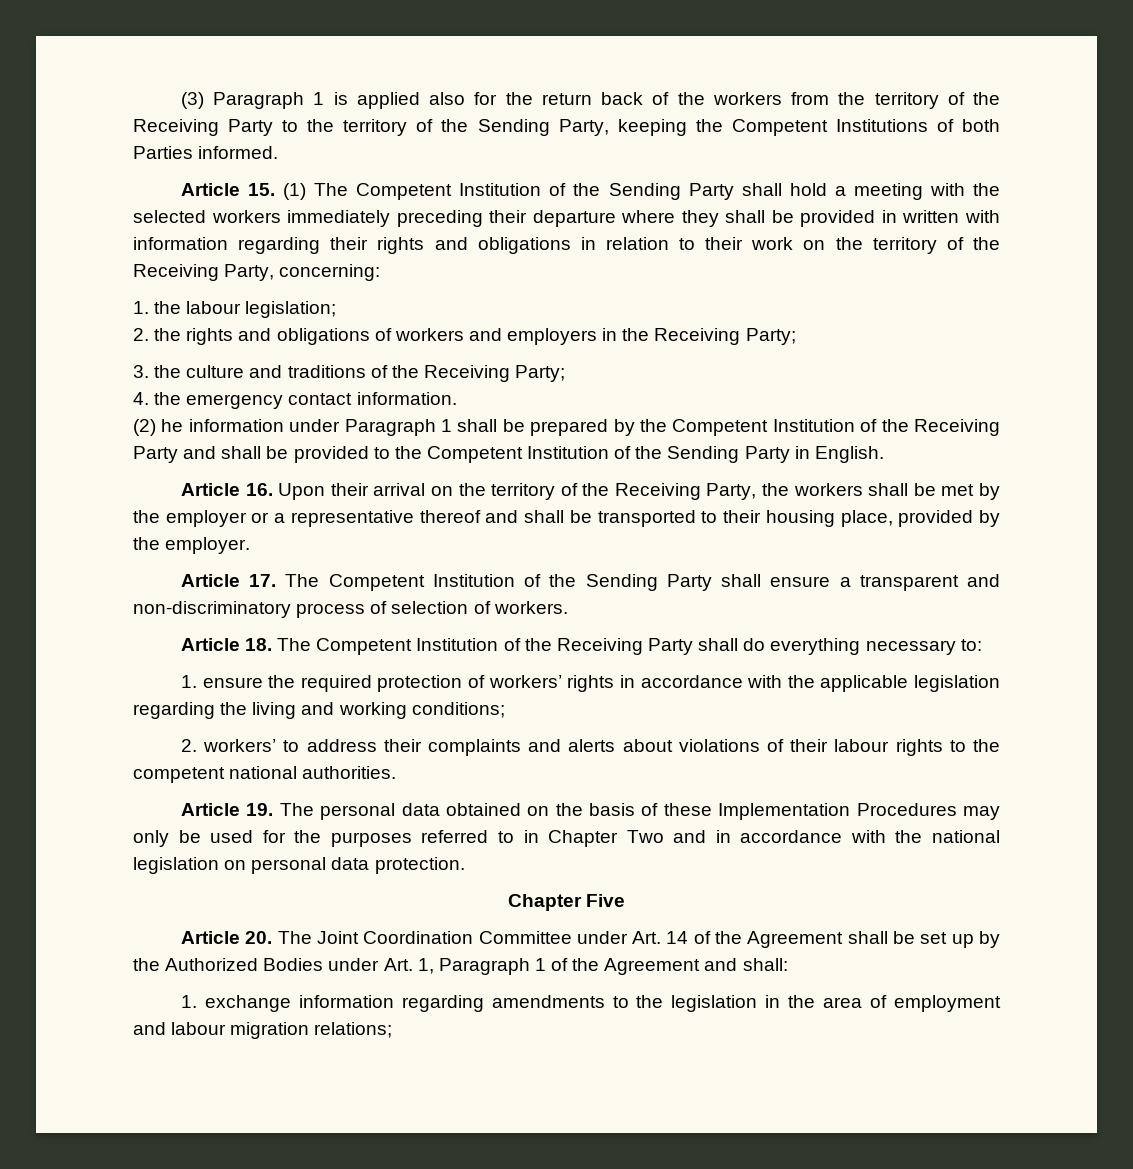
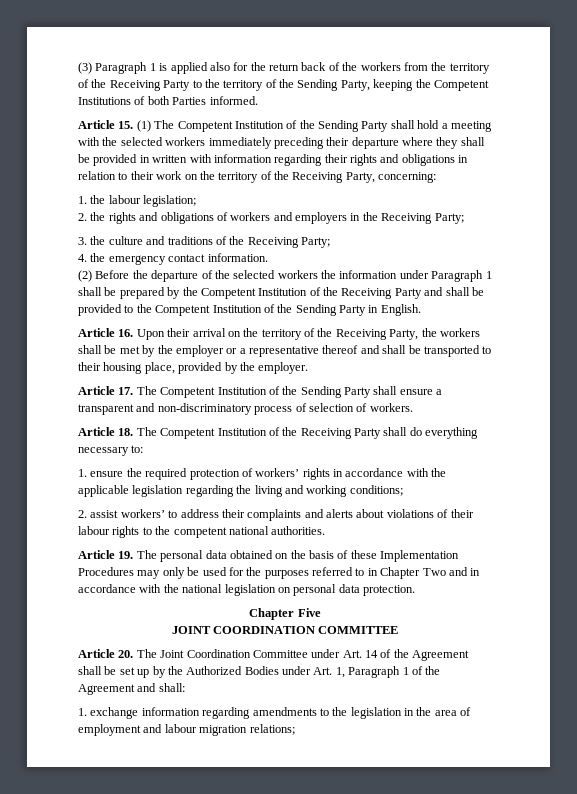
- (2) he information under Paragraph 1 shall be prepared by the Competent Institution of the Receiving Party and shall be provided to the Competent Institution of the Sending Party in English.
+ (2) Before the departure of the selected workers the information under Paragraph 1 shall be prepared by the Competent Institution of the Receiving Party and shall be provided to the Competent Institution of the Sending Party in English.
- 2. workers’ to address their complaints and alerts about violations of their labour rights to the competent national authorities.
+ 2. assist workers’ to address their complaints and alerts about violations of their labour rights to the competent national authorities.
+ JOINT COORDINATION COMMITTEE

